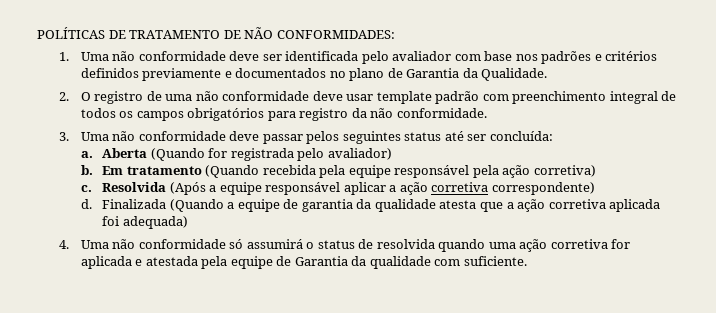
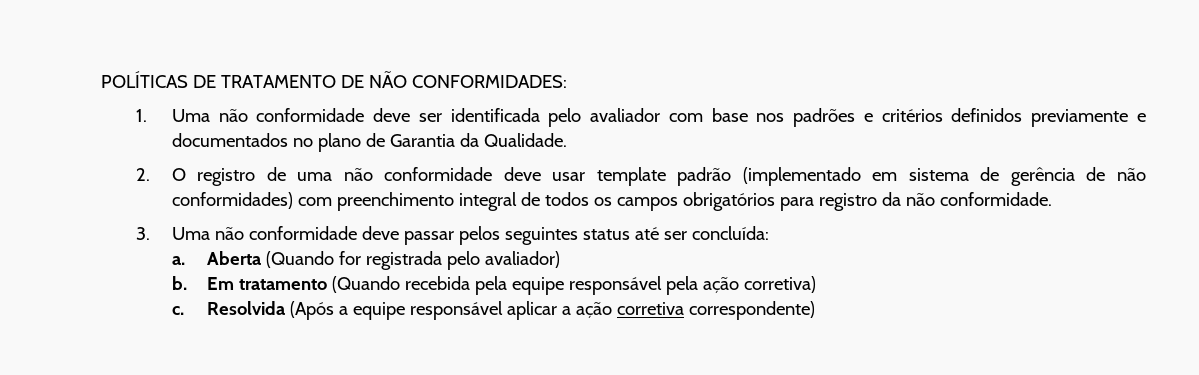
- 2. O registro de uma não conformidade deve usar template padrão com preenchimento integral de todos os campos obrigatórios para registro da não conformidade.
+ 2. O registro de uma não conformidade deve usar template padrão (implementado em sistema de gerência de não conformidades) com preenchimento integral de todos os campos obrigatórios para registro da não conformidade.
- d. Finalizada (Quando a equipe de garantia da qualidade atesta que a ação corretiva aplicada foi adequada)
- 4. Uma não conformidade só assumirá o status de resolvida quando uma ação corretiva for aplicada e atestada pela equipe de Garantia da qualidade com suficiente.

